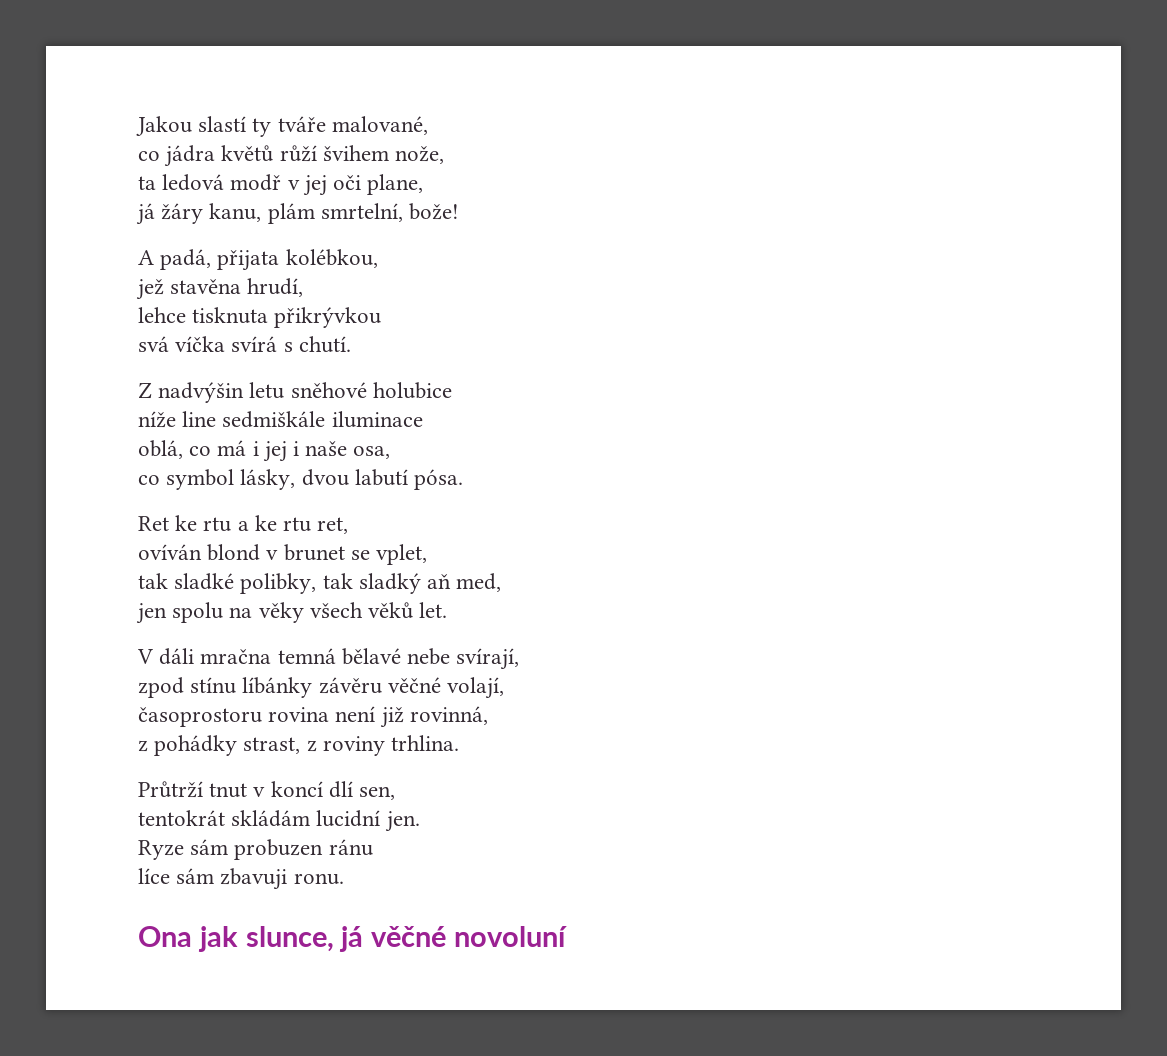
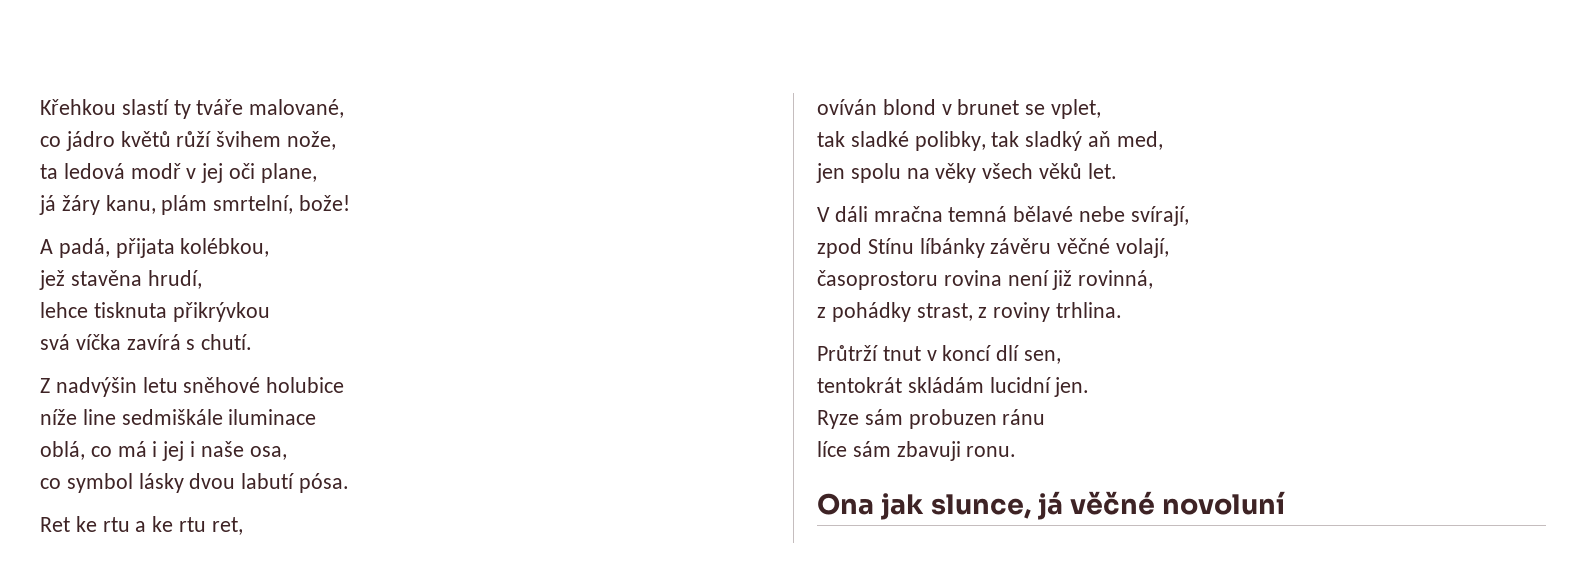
- Jakou slastí ty tváře malované,
+ Křehkou slastí ty tváře malované,
- co jádra květů růží švihem nože,
+ co jádro květů růží švihem nože,
- svá víčka svírá s chutí.
+ svá víčka zavírá s chutí.
- co symbol lásky, dvou labutí pósa.
+ co symbol lásky dvou labutí pósa.
- zpod stínu líbánky závěru věčné volají,
+ zpod Stínu líbánky závěru věčné volají,

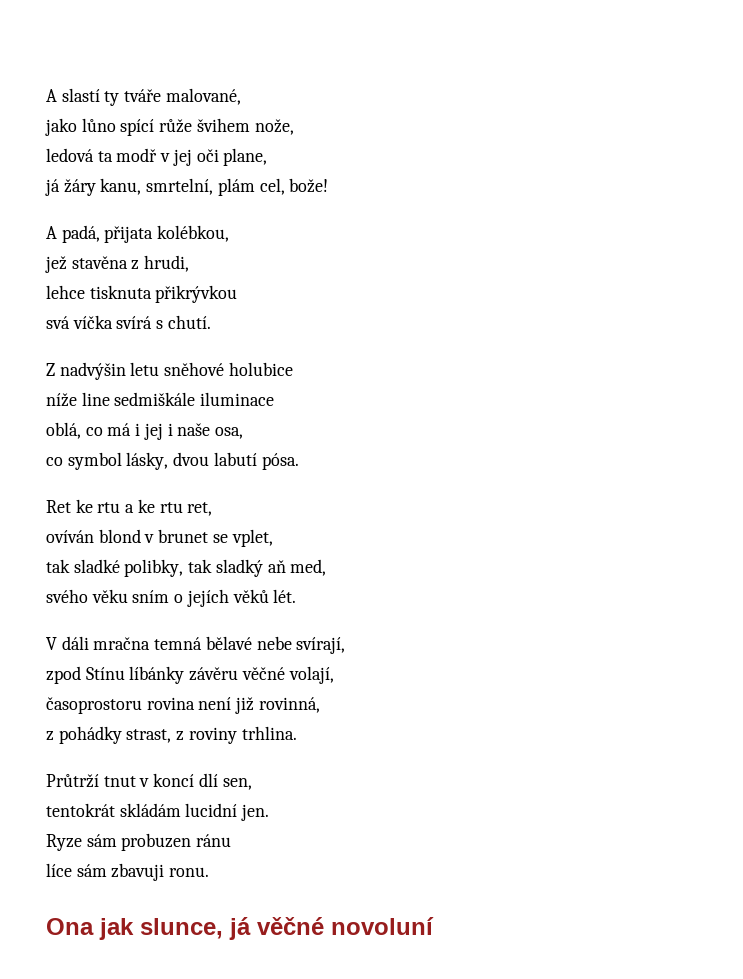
- Křehkou slastí ty tváře malované,
+ A slastí ty tváře malované,
- co jádro květů růží švihem nože,
+ jako lůno spící růže švihem nože,
- ta ledová modř v jej oči plane,
+ ledová ta modř v jej oči plane,
- já žáry kanu, plám smrtelní, bože!
+ já žáry kanu, smrtelní, plám cel, bože!
- jež stavěna hrudí,
+ jež stavěna z hrudi,
- svá víčka zavírá s chutí.
+ svá víčka svírá s chutí.
- co symbol lásky dvou labutí pósa.
+ co symbol lásky, dvou labutí pósa.
- jen spolu na věky všech věků let.
+ svého věku sním o jejích věků lét.

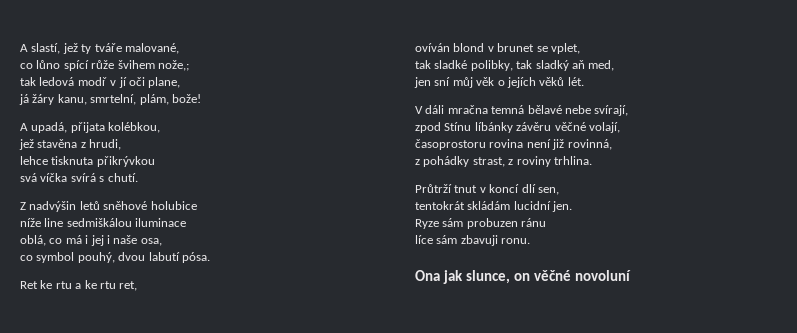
- A slastí ty tváře malované,
+ A slastí, jež ty tváře malované,
- jako lůno spící růže švihem nože,
- ledová ta modř v jej oči plane,
+ co lůno spící růže švihem nože,;
+ tak ledová modř v jí oči plane,
- já žáry kanu, smrtelní, plám cel, bože!
+ já žáry kanu, smrtelní, plám, bože!
- A padá, přijata kolébkou,
+ A upadá, přijata kolébkou,
- Z nadvýšin letu sněhové holubice
+ Z nadvýšin letů sněhové holubice
- níže line sedmiškále iluminace
+ níže line sedmiškálou iluminace
- co symbol lásky, dvou labutí pósa.
+ co symbol pouhý, dvou labutí pósa.
- svého věku sním o jejích věků lét.
+ jen sní můj věk o jejích věků lét.
- Ona jak slunce, já věčné novoluní
+ Ona jak slunce, on věčné novoluní

